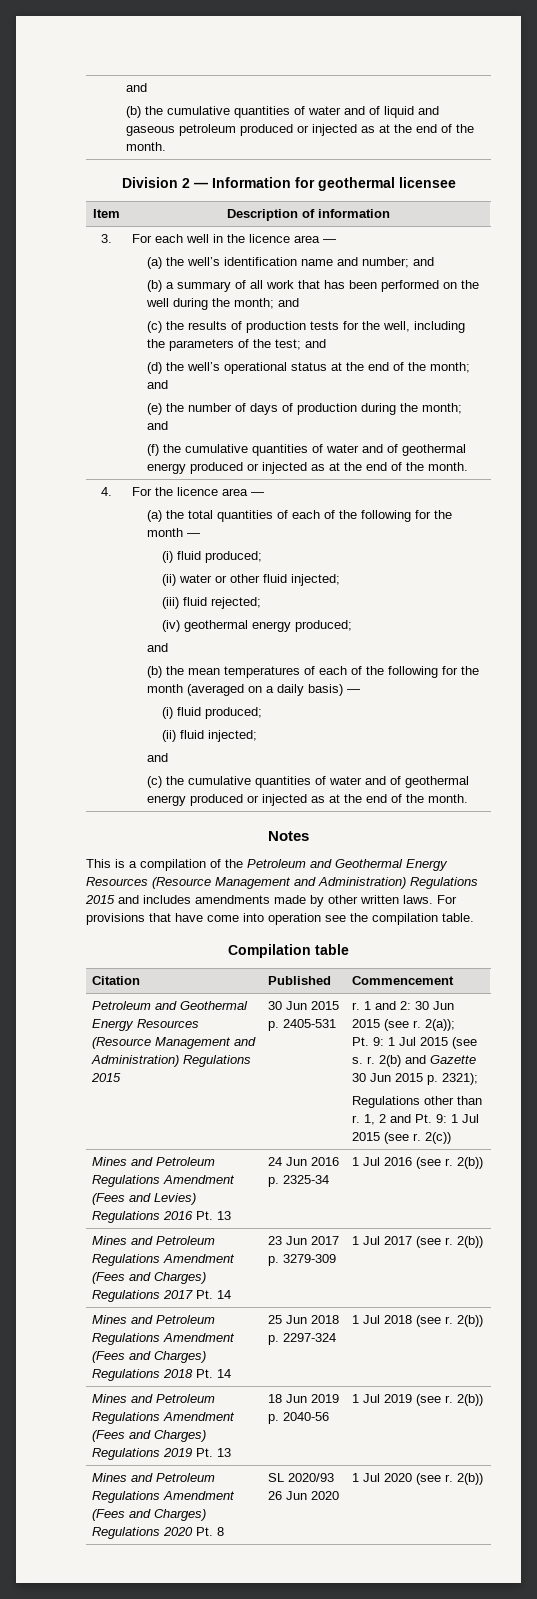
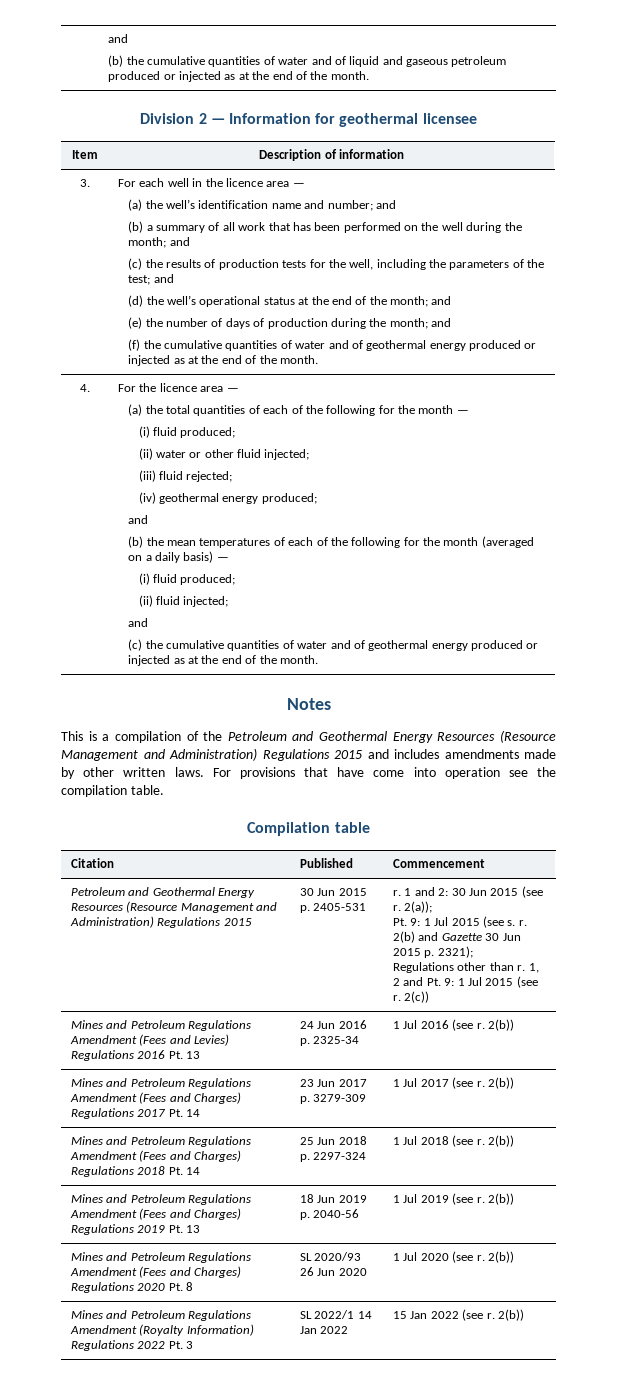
+ Mines and Petroleum Regulations Amendment (Royalty Information) Regulations 2022 Pt. 3 | SL 2022/1 14 Jan 2022 | 15 Jan 2022 (see r. 2(b))

